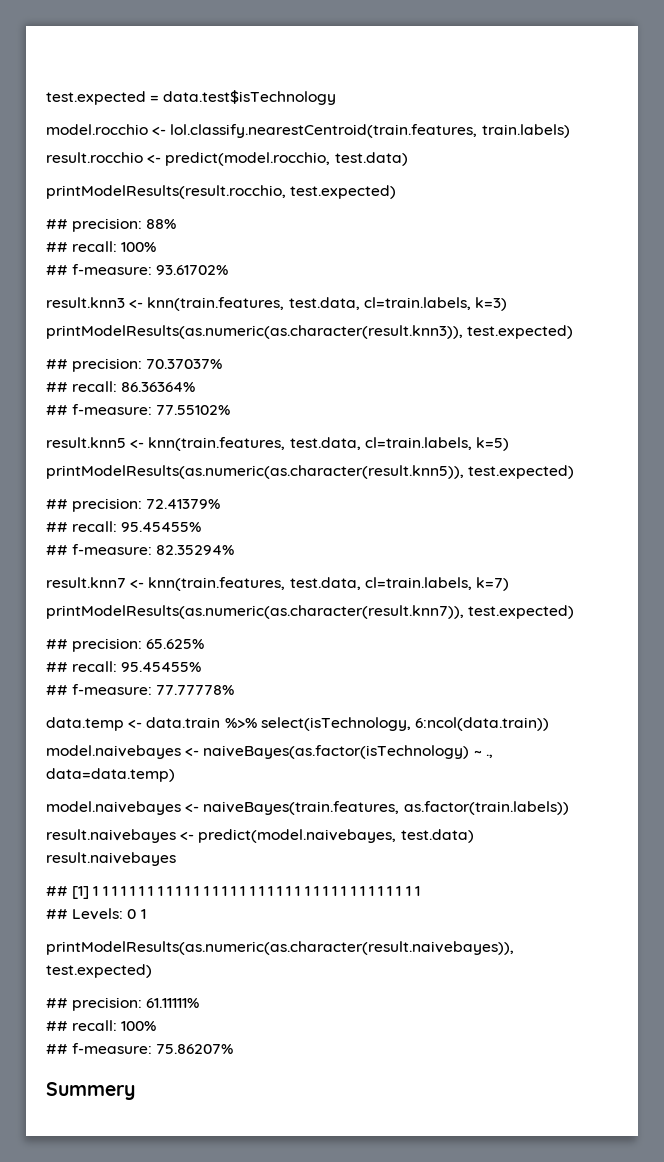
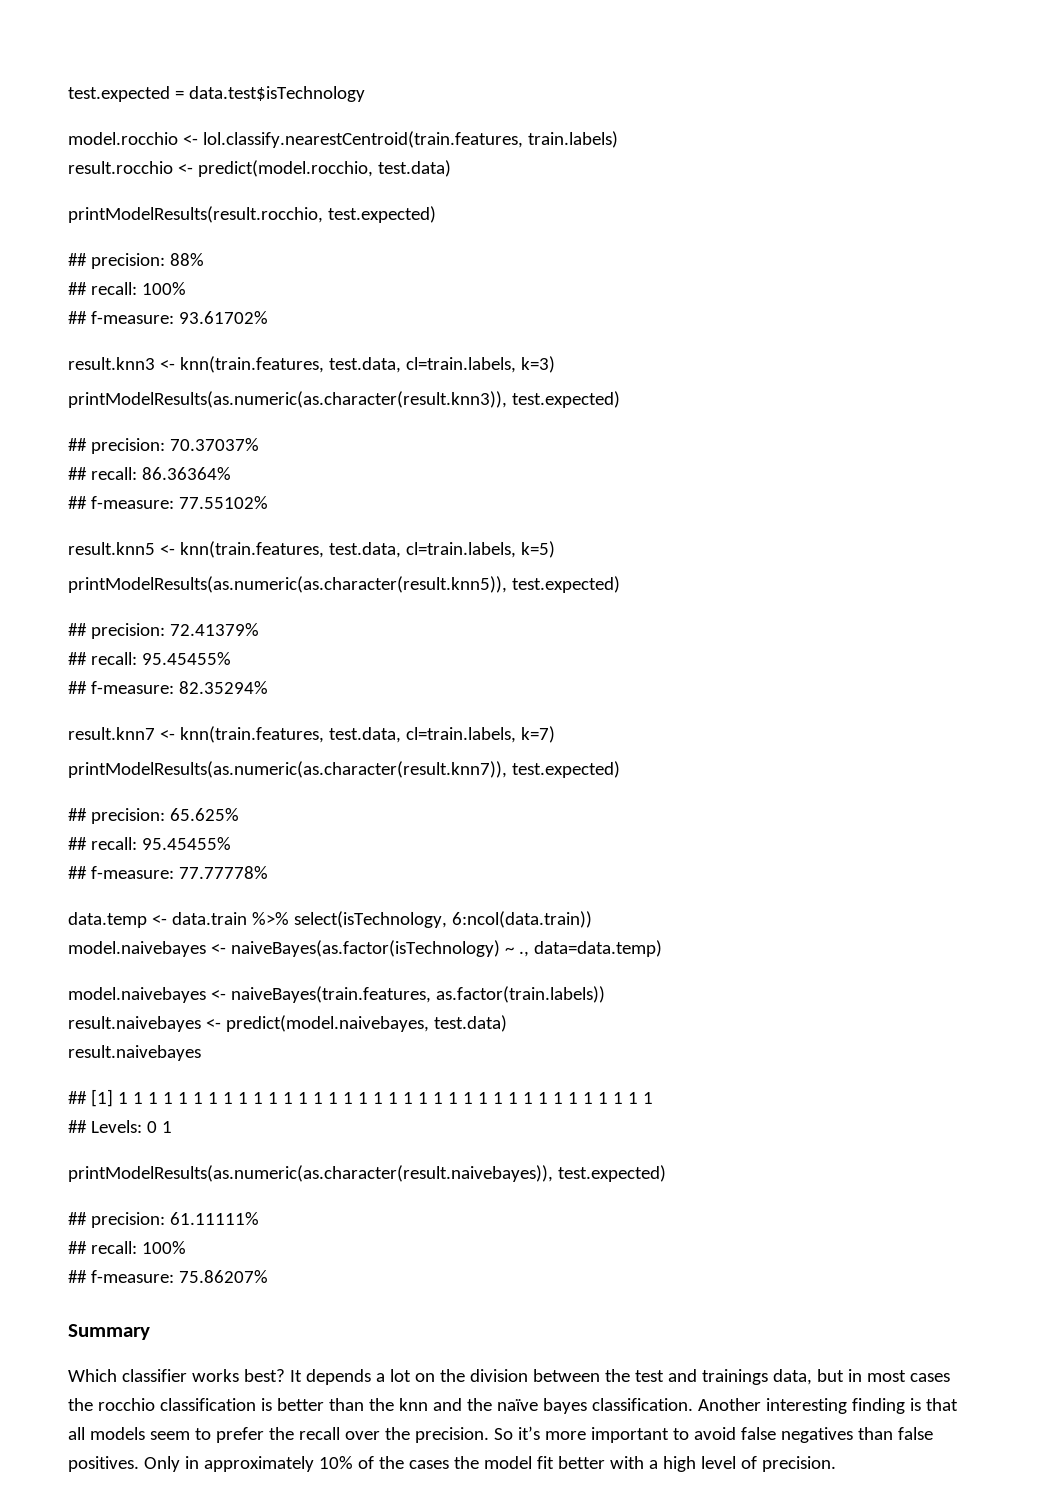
- Summery
+ Summary
+ Which classifier works best? It depends a lot on the division between the test and trainings data, but in most cases the rocchio classification is better than the knn and the naïve bayes classification. Another interesting finding is that all models seem to prefer the recall over the precision. So it’s more important to avoid false negatives than false positives. Only in approximately 10% of the cases the model fit better with a high level of precision.

